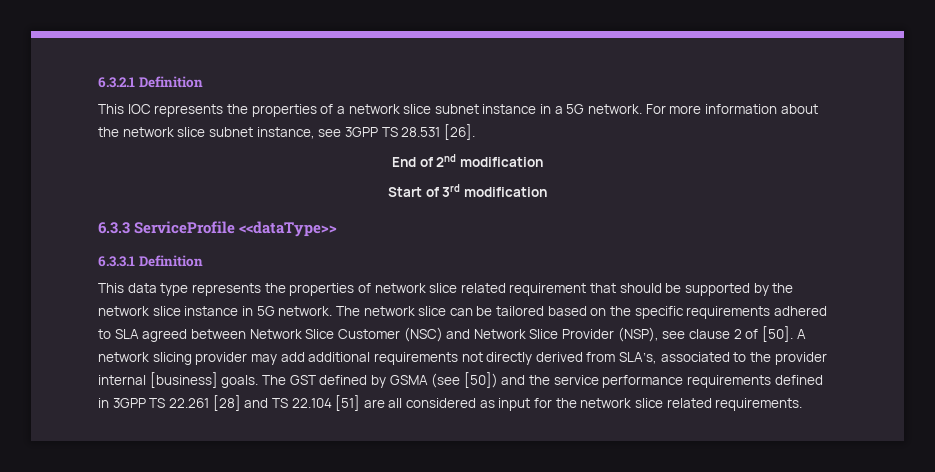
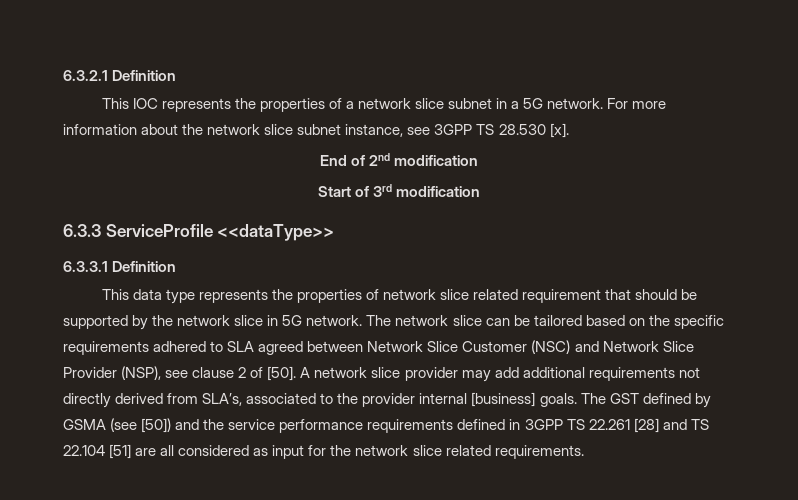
- This IOC represents the properties of a network slice subnet instance in a 5G network.
+ This IOC represents the properties of a network slice subnet in a 5G network.
- For more information about the network slice subnet instance, see 3GPP TS 28.531 [26].
+ For more information about the network slice subnet instance, see 3GPP TS 28.530 [x].
- This data type represents the properties of network slice related requirement that should be supported by the network slice instance in 5G network.
+ This data type represents the properties of network slice related requirement that should be supported by the network slice in 5G network.
- A network slicing provider may add additional requirements not directly derived from SLA’s, associated to the provider internal [business] goals.
+ A network slice provider may add additional requirements not directly derived from SLA’s, associated to the provider internal [business] goals.

